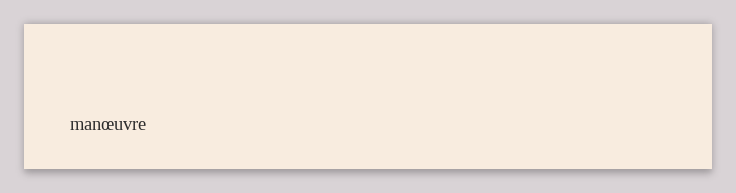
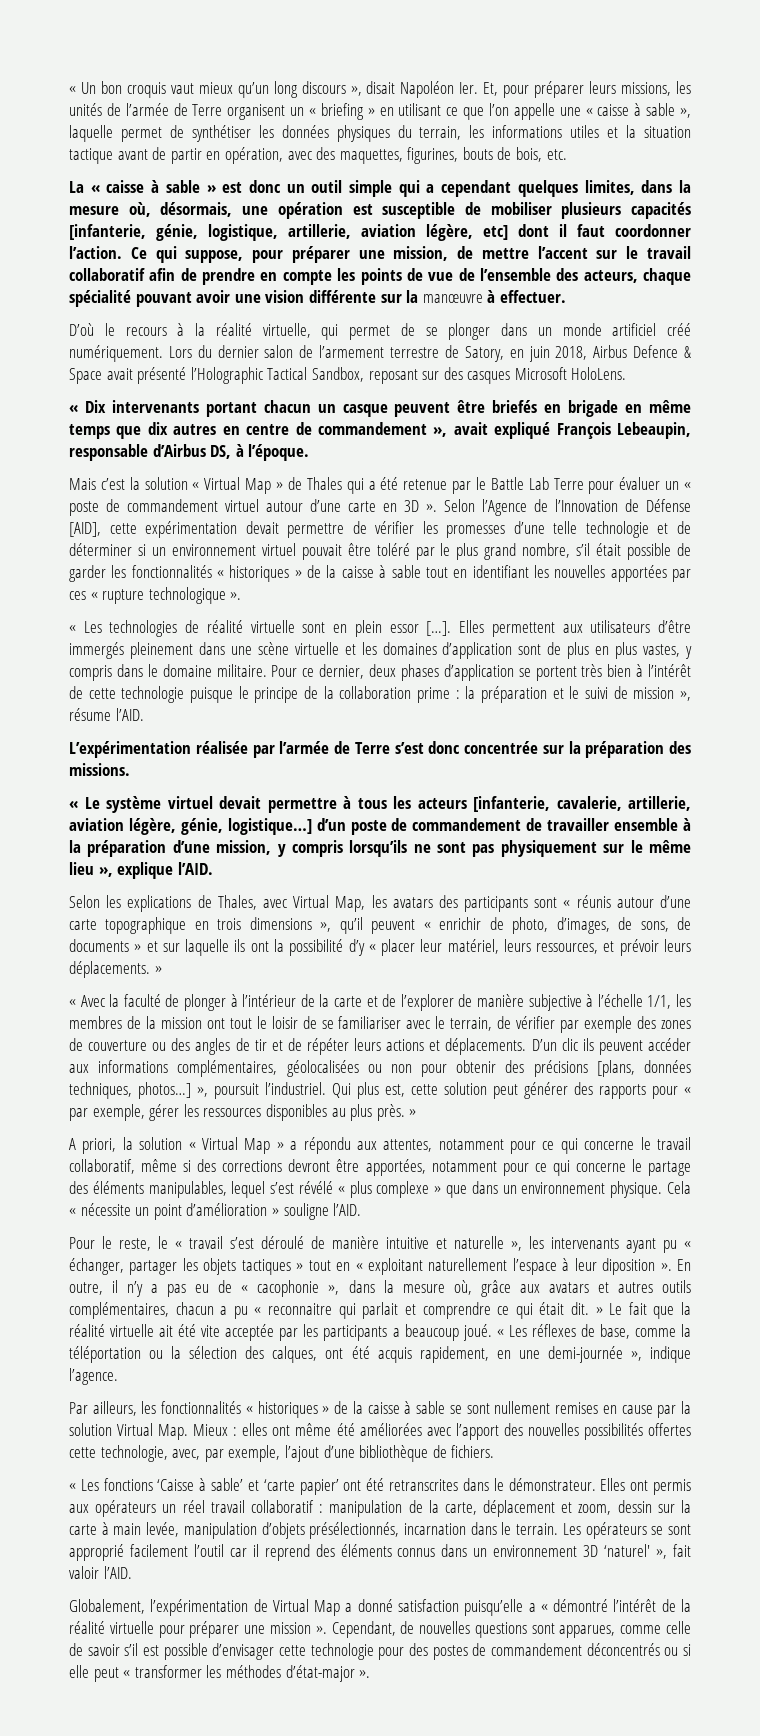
- manœuvre
+ « Un bon croquis vaut mieux qu’un long discours », disait Napoléon Ier. Et, pour préparer leurs missions, les unités de l’armée de Terre organisent un « briefing » en utilisant ce que l’on appelle une « caisse à sable », laquelle permet de synthétiser les données physiques du terrain, les informations utiles et la situation tactique avant de partir en opération, avec des maquettes, figurines, bouts de bois, etc.
+ La « caisse à sable » est donc un outil simple qui a cependant quelques limites, dans la mesure où, désormais, une opération est susceptible de mobiliser plusieurs capacités [infanterie, génie, logistique, artillerie, aviation légère, etc] dont il faut coordonner l’action. Ce qui suppose, pour préparer une mission, de mettre l’accent sur le travail collaboratif afin de prendre en compte les points de vue de l’ensemble des acteurs, chaque spécialité pouvant avoir une vision différente sur la manœuvre à effectuer.
+ D’où le recours à la réalité virtuelle, qui permet de se plonger dans un monde artificiel créé numériquement. Lors du dernier salon de l’armement terrestre de Satory, en juin 2018, Airbus Defence & Space avait présenté l’Holographic Tactical Sandbox, reposant sur des casques Microsoft HoloLens.
+ « Dix intervenants portant chacun un casque peuvent être briefés en brigade en même temps que dix autres en centre de commandement », avait expliqué François Lebeaupin, responsable d’Airbus DS, à l’époque.
+ Mais c’est la solution « Virtual Map » de Thales qui a été retenue par le Battle Lab Terre pour évaluer un « poste de commandement virtuel autour d’une carte en 3D ». Selon l’Agence de l’Innovation de Défense [AID], cette expérimentation devait permettre de vérifier les promesses d’une telle technologie et de déterminer si un environnement virtuel pouvait être toléré par le plus grand nombre, s’il était possible de garder les fonctionnalités « historiques » de la caisse à sable tout en identifiant les nouvelles apportées par ces « rupture technologique ».
+ « Les technologies de réalité virtuelle sont en plein essor […]. Elles permettent aux utilisateurs d’être immergés pleinement dans une scène virtuelle et les domaines d’application sont de plus en plus vastes, y compris dans le domaine militaire. Pour ce dernier, deux phases d’application se portent très bien à l’intérêt de cette technologie puisque le principe de la collaboration prime : la préparation et le suivi de mission », résume l’AID.
+ L’expérimentation réalisée par l’armée de Terre s’est donc concentrée sur la préparation des missions.
+ « Le système virtuel devait permettre à tous les acteurs [infanterie, cavalerie, artillerie, aviation légère, génie, logistique…] d’un poste de commandement de travailler ensemble à la préparation d’une mission, y compris lorsqu’ils ne sont pas physiquement sur le même lieu », explique l’AID.
+ Selon les explications de Thales, avec Virtual Map, les avatars des participants sont « réunis autour d’une carte topographique en trois dimensions », qu’il peuvent « enrichir de photo, d’images, de sons, de documents » et sur laquelle ils ont la possibilité d’y « placer leur matériel, leurs ressources, et prévoir leurs déplacements. »
+ « Avec la faculté de plonger à l’intérieur de la carte et de l’explorer de manière subjective à l’échelle 1/1, les membres de la mission ont tout le loisir de se familiariser avec le terrain, de vérifier par exemple des zones de couverture ou des angles de tir et de répéter leurs actions et déplacements. D’un clic ils peuvent accéder aux informations complémentaires, géolocalisées ou non pour obtenir des précisions [plans, données techniques, photos…] », poursuit l’industriel. Qui plus est, cette solution peut générer des rapports pour « par exemple, gérer les ressources disponibles au plus près. »
+ A priori, la solution « Virtual Map » a répondu aux attentes, notamment pour ce qui concerne le travail collaboratif, même si des corrections devront être apportées, notamment pour ce qui concerne le partage des éléments manipulables, lequel s’est révélé « plus complexe » que dans un environnement physique. Cela « nécessite un point d’amélioration » souligne l’AID.
+ Pour le reste, le « travail s’est déroulé de manière intuitive et naturelle », les intervenants ayant pu « échanger, partager les objets tactiques » tout en « exploitant naturellement l’espace à leur diposition ». En outre, il n’y a pas eu de « cacophonie », dans la mesure où, grâce aux avatars et autres outils complémentaires, chacun a pu « reconnaitre qui parlait et comprendre ce qui était dit. » Le fait que la réalité virtuelle ait été vite acceptée par les participants a beaucoup joué. « Les réflexes de base, comme la téléportation ou la sélection des calques, ont été acquis rapidement, en une demi-journée », indique l’agence.
+ Par ailleurs, les fonctionnalités « historiques » de la caisse à sable se sont nullement remises en cause par la solution Virtual Map. Mieux : elles ont même été améliorées avec l’apport des nouvelles possibilités offertes cette technologie, avec, par exemple, l’ajout d’une bibliothèque de fichiers.
+ « Les fonctions ‘Caisse à sable’ et ‘carte papier’ ont été retranscrites dans le démonstrateur. Elles ont permis aux opérateurs un réel travail collaboratif : manipulation de la carte, déplacement et zoom, dessin sur la carte à main levée, manipulation d’objets présélectionnés, incarnation dans le terrain. Les opérateurs se sont approprié facilement l’outil car il reprend des éléments connus dans un environnement 3D ‘naturel' », fait valoir l’AID.
+ Globalement, l’expérimentation de Virtual Map a donné satisfaction puisqu’elle a « démontré l’intérêt de la réalité virtuelle pour préparer une mission ». Cependant, de nouvelles questions sont apparues, comme celle de savoir s’il est possible d’envisager cette technologie pour des postes de commandement déconcentrés ou si elle peut « transformer les méthodes d’état-major ».

